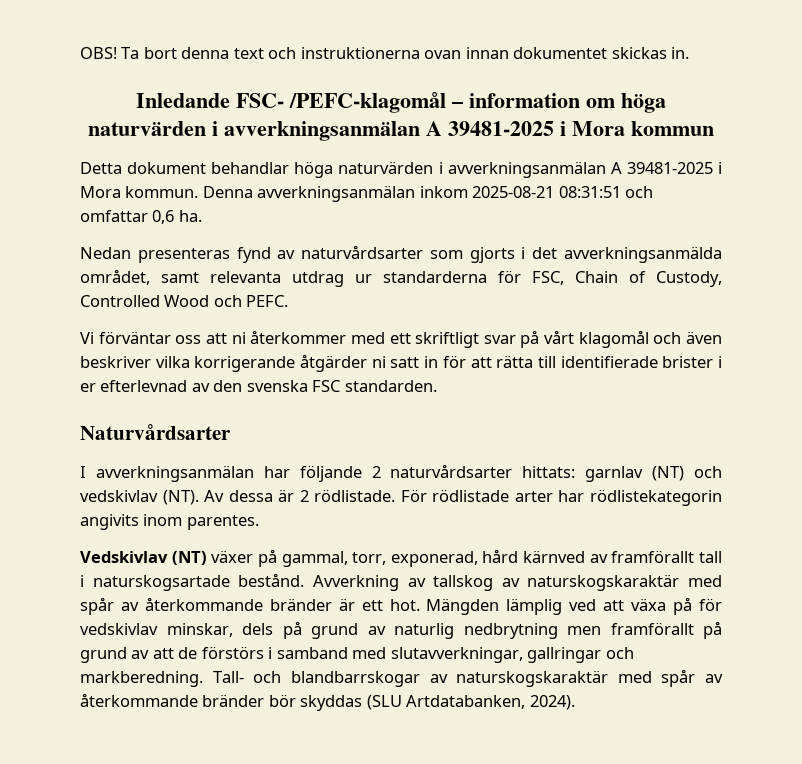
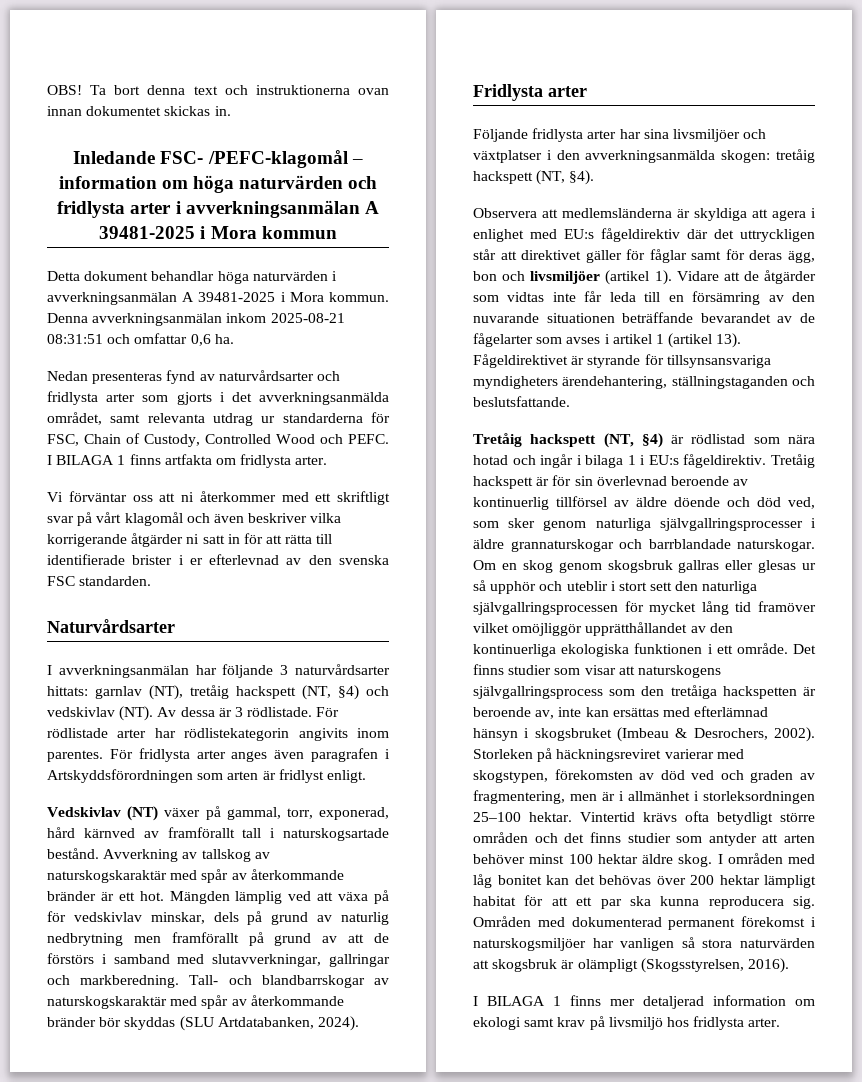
- Inledande FSC- /PEFC-klagomål – information om höga naturvärden i avverkningsanmälan A 39481-2025 i Mora kommun
+ Inledande FSC- /PEFC-klagomål – information om höga naturvärden och fridlysta arter i avverkningsanmälan A 39481-2025 i Mora kommun
- Nedan presenteras fynd av naturvårdsarter som gjorts i det avverkningsanmälda området, samt relevanta utdrag ur standarderna för FSC, Chain of Custody, Controlled Wood och PEFC.
+ Nedan presenteras fynd av naturvårdsarter och fridlysta arter som gjorts i det avverkningsanmälda området, samt relevanta utdrag ur standarderna för FSC, Chain of Custody, Controlled Wood och PEFC. I BILAGA 1 finns artfakta om fridlysta arter.
- I avverkningsanmälan har följande 2 naturvårdsarter hittats: garnlav (NT) och vedskivlav (NT). Av dessa är 2 rödlistade.
+ I avverkningsanmälan har följande 3 naturvårdsarter hittats: garnlav (NT), tretåig hackspett (NT, §4) och vedskivlav (NT). Av dessa är 3 rödlistade.
+ För fridlysta arter anges även paragrafen i Artskyddsförordningen som arten är fridlyst enligt.
+ Fridlysta arter
+ Följande fridlysta arter har sina livsmiljöer och växtplatser i den avverkningsanmälda skogen: tretåig hackspett (NT, §4).
+ Observera att medlemsländerna är skyldiga att agera i enlighet med EU:s fågeldirektiv där det uttryckligen står att direktivet gäller för fåglar samt för deras ägg, bon och livsmiljöer (artikel 1). Vidare att de åtgärder som vidtas inte får leda till en försämring av den nuvarande situationen beträffande bevarandet av de fågelarter som avses i artikel 1 (artikel 13). Fågeldirektivet är styrande för tillsynsansvariga myndigheters ärendehantering, ställningstaganden och beslutsfattande.
+ Tretåig hackspett (NT, §4) är rödlistad som nära hotad och ingår i bilaga 1 i EU:s fågeldirektiv. Tretåig hackspett är för sin överlevnad beroende av kontinuerlig tillförsel av äldre döende och död ved, som sker genom naturliga självgallringsprocesser i äldre grannaturskogar och barrblandade naturskogar. Om en skog genom skogsbruk gallras eller glesas ur så upphör och uteblir i stort sett den naturliga självgallringsprocessen för mycket lång tid framöver vilket omöjliggör upprätthållandet av den kontinuerliga ekologiska funktionen i ett område. Det finns studier som visar att naturskogens självgallringsprocess som den tretåiga hackspetten är beroende av, inte kan ersättas med efterlämnad hänsyn i skogsbruket (Imbeau & Desrochers, 2002). Storleken på häckningsreviret varierar med skogstypen, förekomsten av död ved och graden av fragmentering, men är i allmänhet i storleksordningen 25–100 hektar. Vintertid krävs ofta betydligt större områden och det finns studier som antyder att arten behöver minst 100 hektar äldre skog. I områden med låg bonitet kan det behövas över 200 hektar lämpligt habitat för att ett par ska kunna reproducera sig. Områden med dokumenterad permanent förekomst i naturskogsmiljöer har vanligen så stora naturvärden att skogsbruk är olämpligt (Skogsstyrelsen, 2016).
+ I BILAGA 1 finns mer detaljerad information om ekologi samt krav på livsmiljö hos fridlysta arter.

